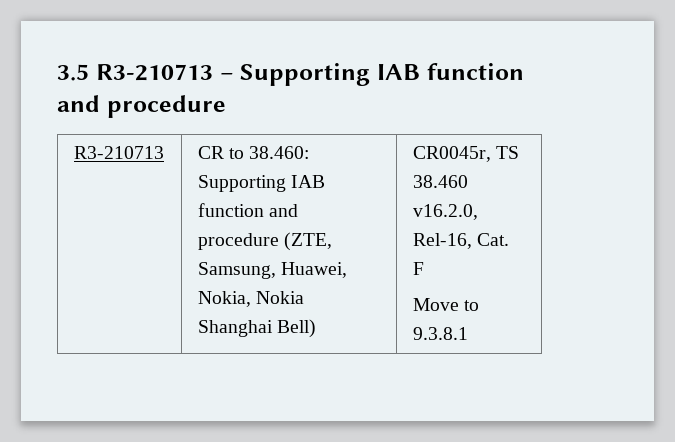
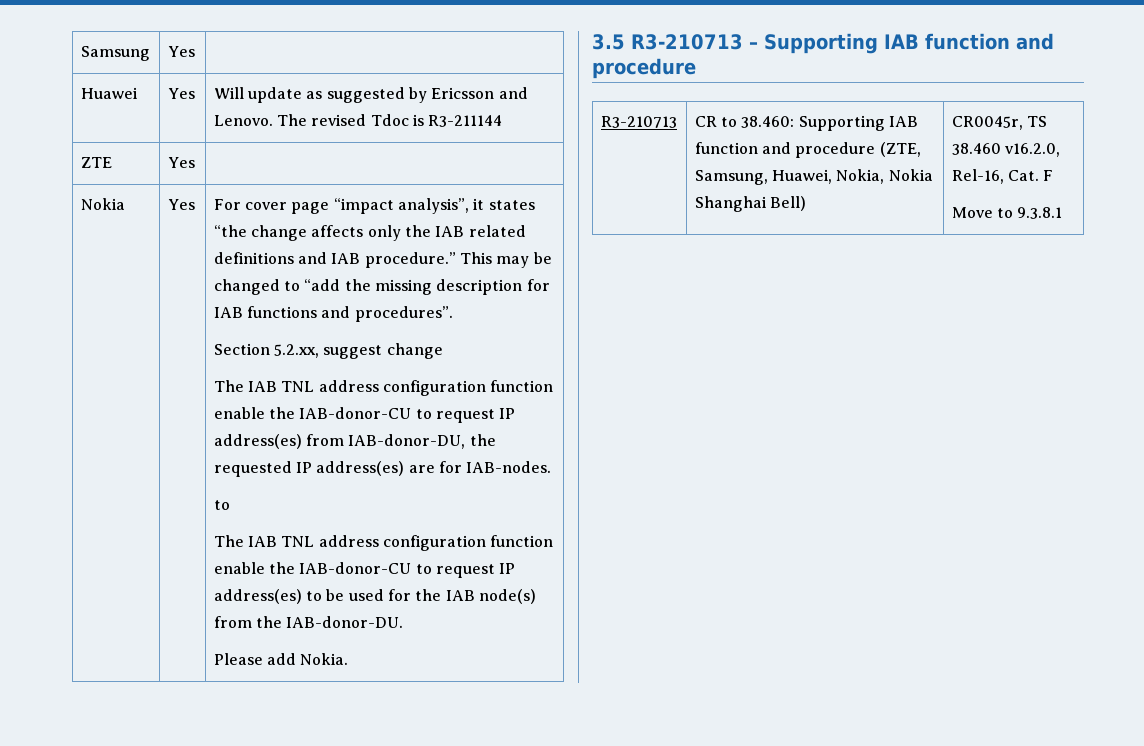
+ Samsung | Yes |
+ Huawei | Yes | Will update as suggested by Ericsson and Lenovo. The revised Tdoc is R3-211144
+ ZTE | Yes |
+ Nokia | Yes | For cover page “impact analysis”, it states “the change affects only the IAB related definitions and IAB procedure.” This may be changed to “add the missing description for IAB functions and procedures”.
+ Section 5.2.xx, suggest change
+ The IAB TNL address configuration function enable the IAB-donor-CU to request IP address(es) from IAB-donor-DU, the requested IP address(es) are for IAB-nodes.
+ to
+ The IAB TNL address configuration function enable the IAB-donor-CU to request IP address(es) to be used for the IAB node(s) from the IAB-donor-DU.
+ Please add Nokia.

